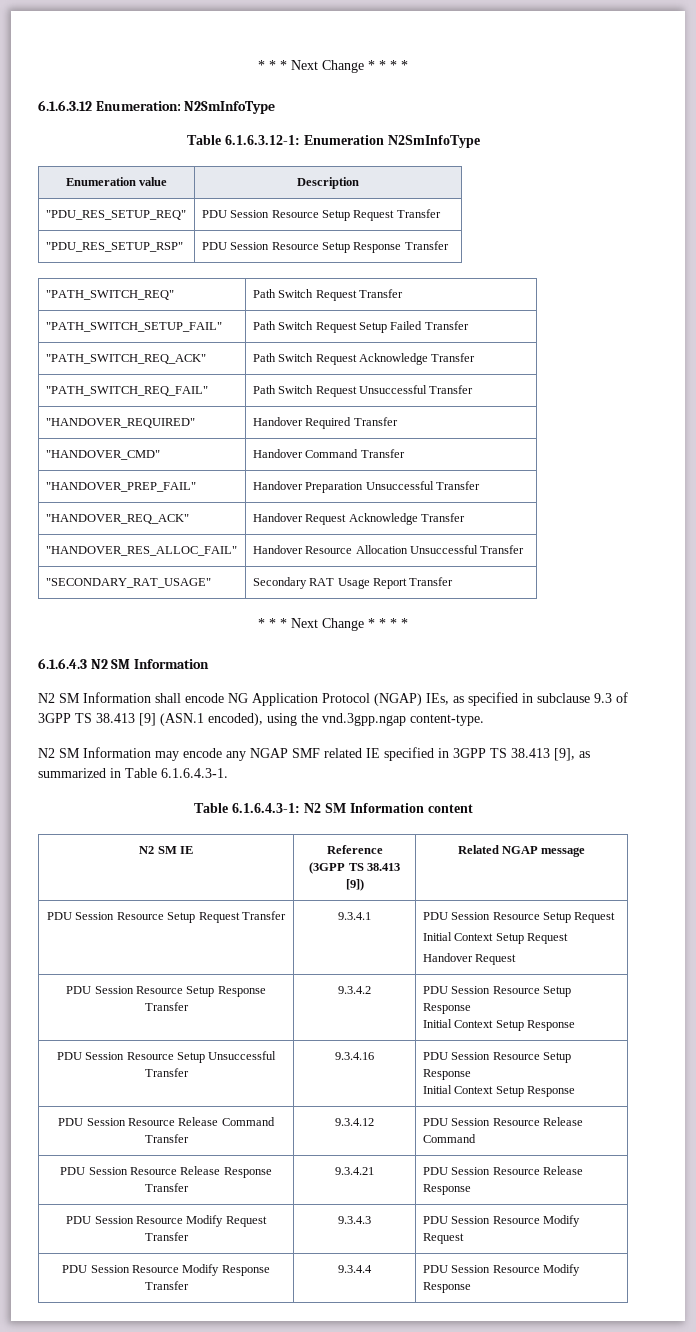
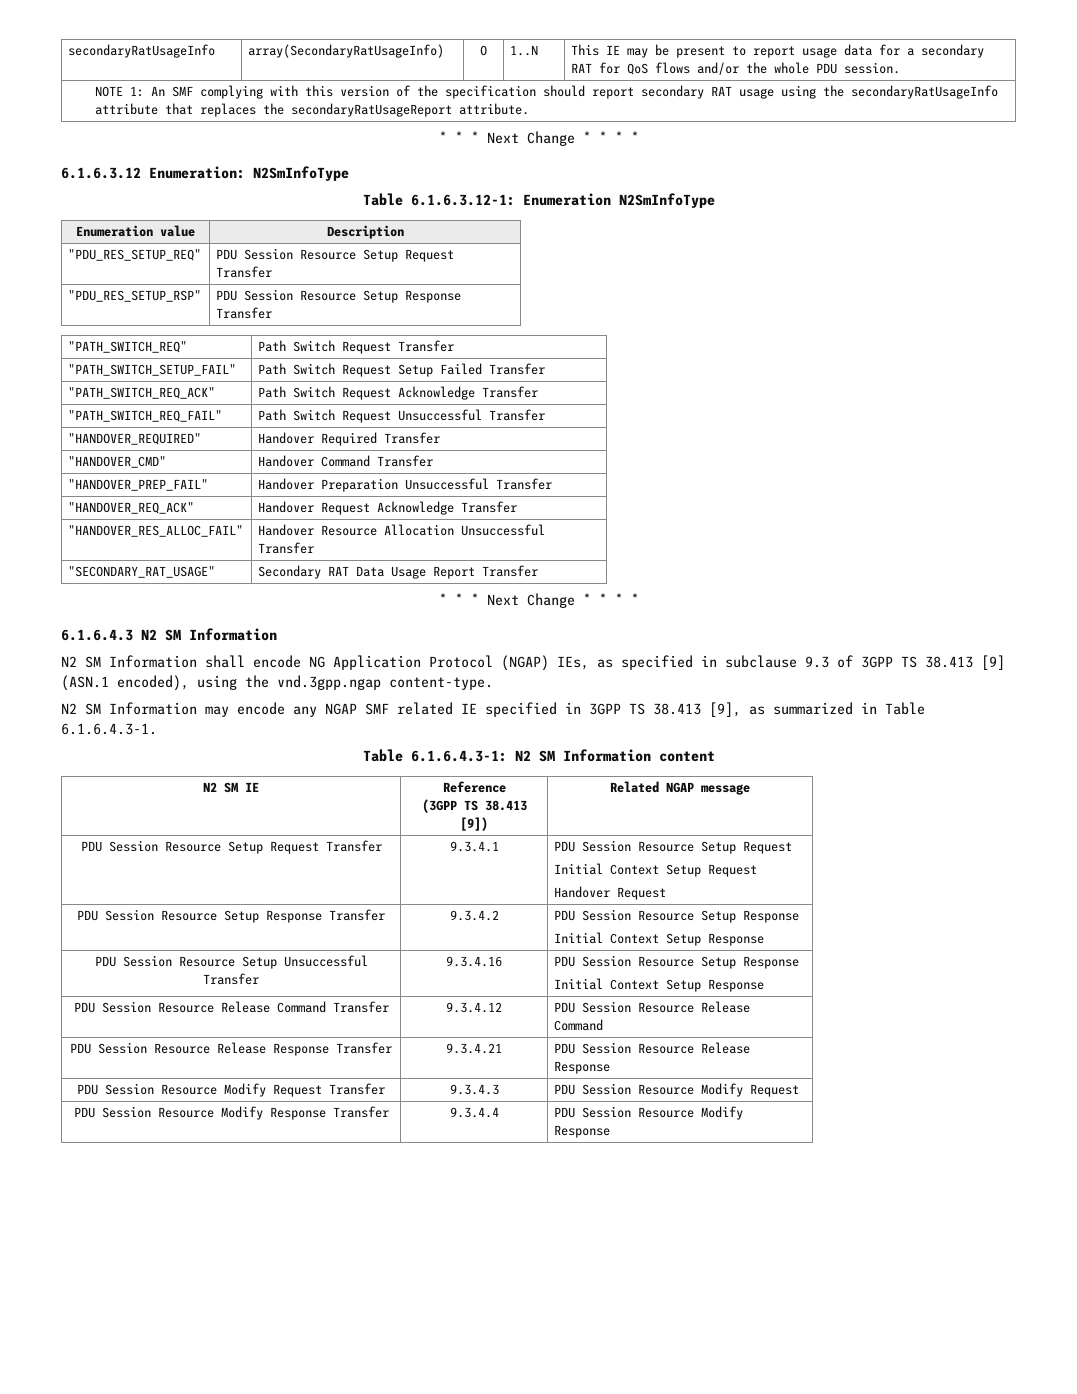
+ secondaryRatUsageInfo | array(SecondaryRatUsageInfo) | O | 1..N | This IE may be present to report usage data for a secondary RAT for QoS flows and/or the whole PDU session.
+ NOTE 1: An SMF complying with this version of the specification should report secondary RAT usage using the secondaryRatUsageInfo attribute that replaces the secondaryRatUsageReport attribute.
- "SECONDARY_RAT_USAGE" | Secondary RAT Usage Report Transfer
+ "SECONDARY_RAT_USAGE" | Secondary RAT Data Usage Report Transfer

